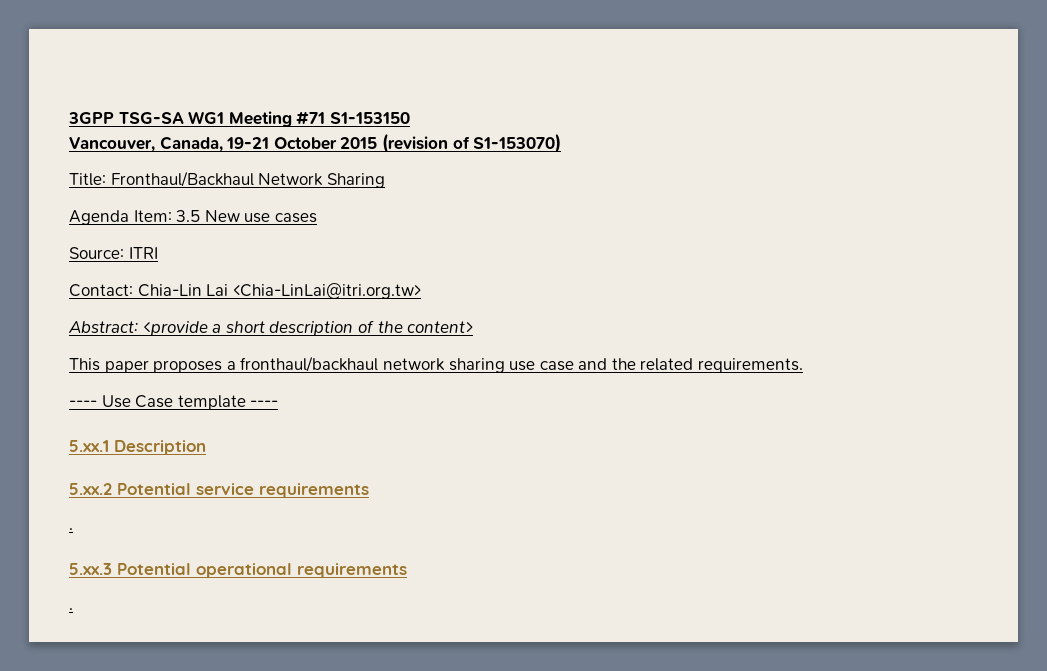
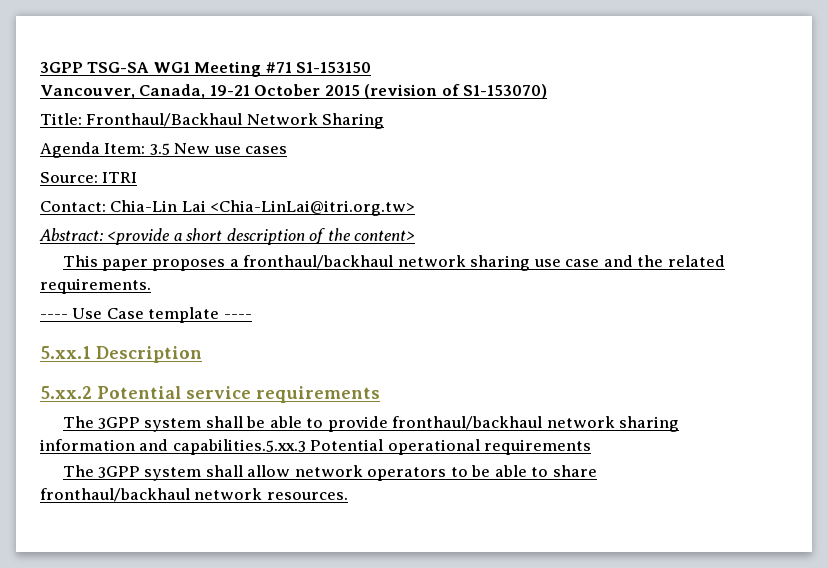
  5.xx.2 Potential service requirements
- .
- 5.xx.3 Potential operational requirements
- .
+ The 3GPP system shall be able to provide fronthaul/backhaul network sharing information and capabilities.5.xx.3 Potential operational requirements
+ The 3GPP system shall allow network operators to be able to share fronthaul/backhaul network resources.

